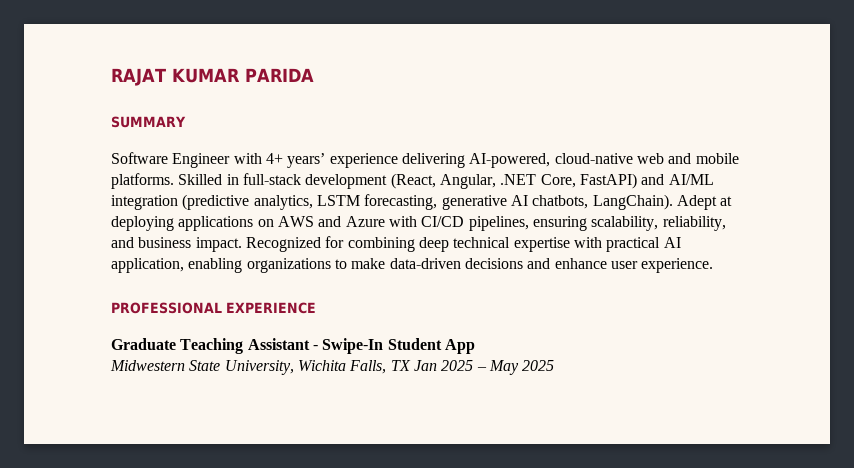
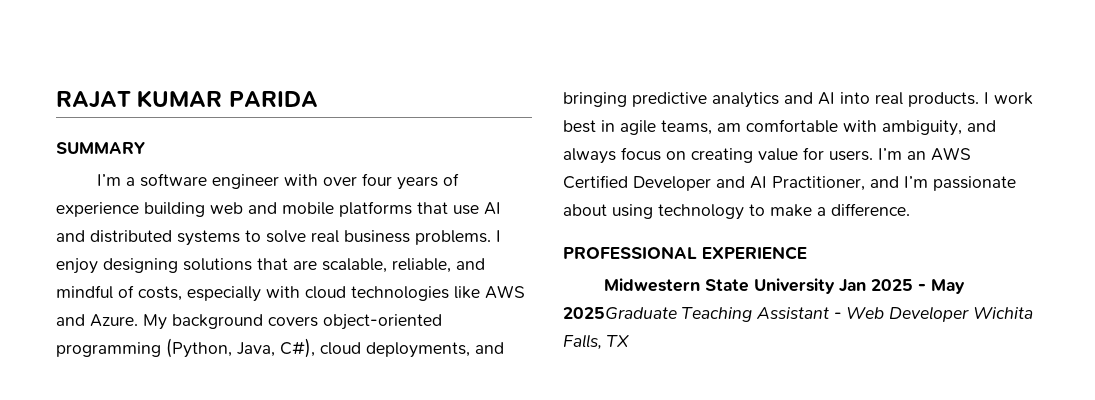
- Software Engineer with 4+ years’ experience delivering AI-powered, cloud-native web and mobile platforms. Skilled in full-stack development (React, Angular, .NET Core, FastAPI) and AI/ML integration (predictive analytics, LSTM forecasting, generative AI chatbots, LangChain). Adept at deploying applications on AWS and Azure with CI/CD pipelines, ensuring scalability, reliability, and business impact. Recognized for combining deep technical expertise with practical AI application, enabling organizations to make data-driven decisions and enhance user experience.
+ I’m a software engineer with over four years of experience building web and mobile platforms that use AI and distributed systems to solve real business problems. I enjoy designing solutions that are scalable, reliable, and mindful of costs, especially with cloud technologies like AWS and Azure. My background covers object-oriented programming (Python, Java, C#), cloud deployments, and bringing predictive analytics and AI into real products. I work best in agile teams, am comfortable with ambiguity, and always focus on creating value for users. I’m an AWS Certified Developer and AI Practitioner, and I’m passionate about using technology to make a difference.
  PROFESSIONAL EXPERIENCE
- Graduate Teaching Assistant - Swipe-In Student App
- Midwestern State University, Wichita Falls, TX Jan 2025 – May 2025
+ Midwestern State University Jan 2025 - May 2025Graduate Teaching Assistant - Web Developer Wichita Falls, TX

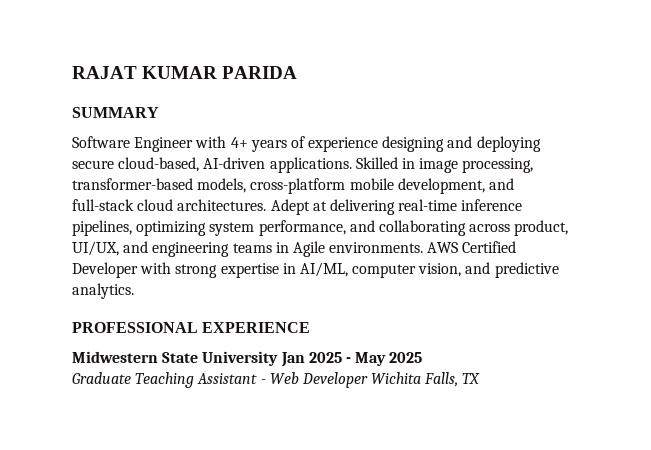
- I’m a software engineer with over four years of experience building web and mobile platforms that use AI and distributed systems to solve real business problems. I enjoy designing solutions that are scalable, reliable, and mindful of costs, especially with cloud technologies like AWS and Azure. My background covers object-oriented programming (Python, Java, C#), cloud deployments, and bringing predictive analytics and AI into real products. I work best in agile teams, am comfortable with ambiguity, and always focus on creating value for users. I’m an AWS Certified Developer and AI Practitioner, and I’m passionate about using technology to make a difference.
+ Software Engineer with 4+ years of experience designing and deploying secure cloud-based, AI-driven applications. Skilled in image processing, transformer-based models, cross-platform mobile development, and full-stack cloud architectures. Adept at delivering real-time inference pipelines, optimizing system performance, and collaborating across product, UI/UX, and engineering teams in Agile environments. AWS Certified Developer with strong expertise in AI/ML, computer vision, and predictive analytics.
- Midwestern State University Jan 2025 - May 2025Graduate Teaching Assistant - Web Developer Wichita Falls, TX
+ Midwestern State University Jan 2025 - May 2025
+ Graduate Teaching Assistant - Web Developer Wichita Falls, TX

